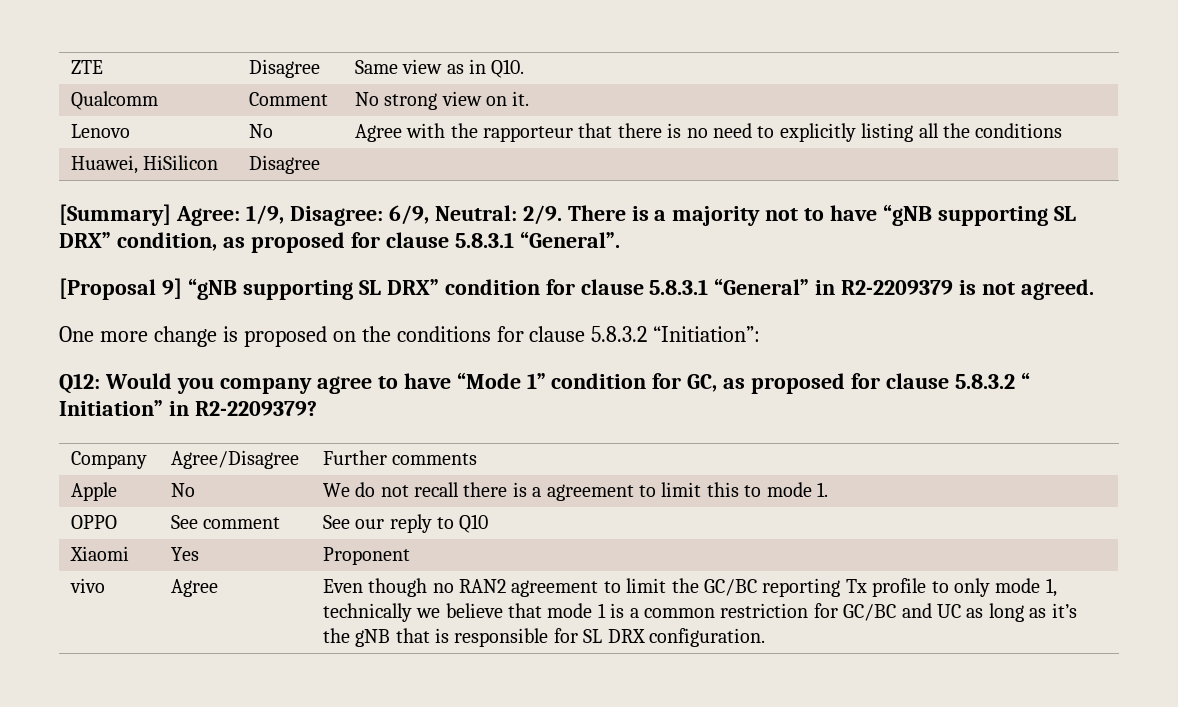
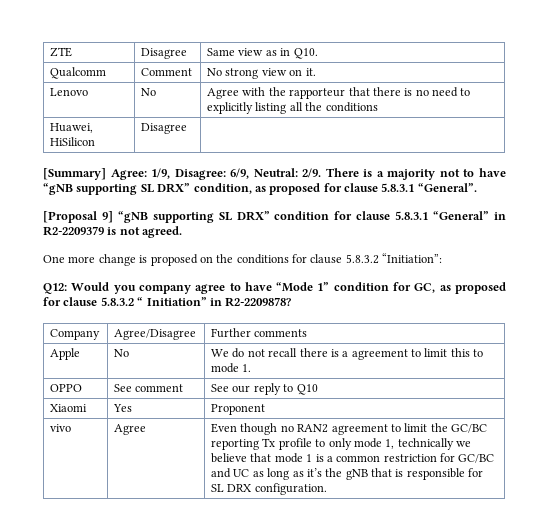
- Q12: Would you company agree to have “Mode 1” condition for GC, as proposed for clause 5.8.3.2 “ Initiation” in R2-2209379?
+ Q12: Would you company agree to have “Mode 1” condition for GC, as proposed for clause 5.8.3.2 “ Initiation” in R2-2209878?

